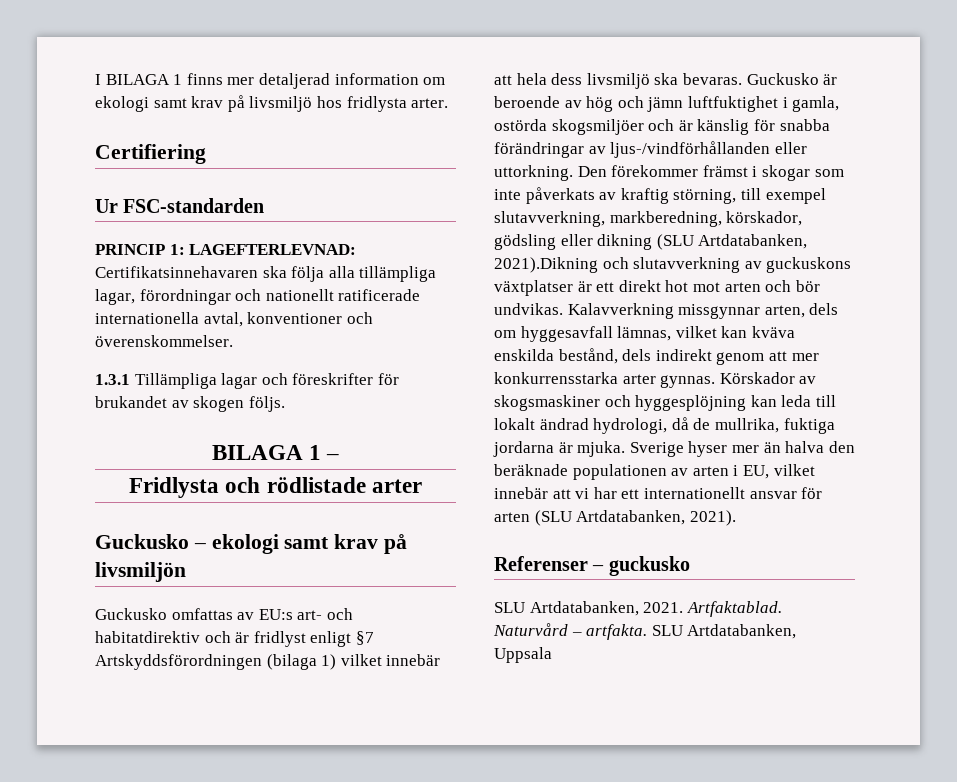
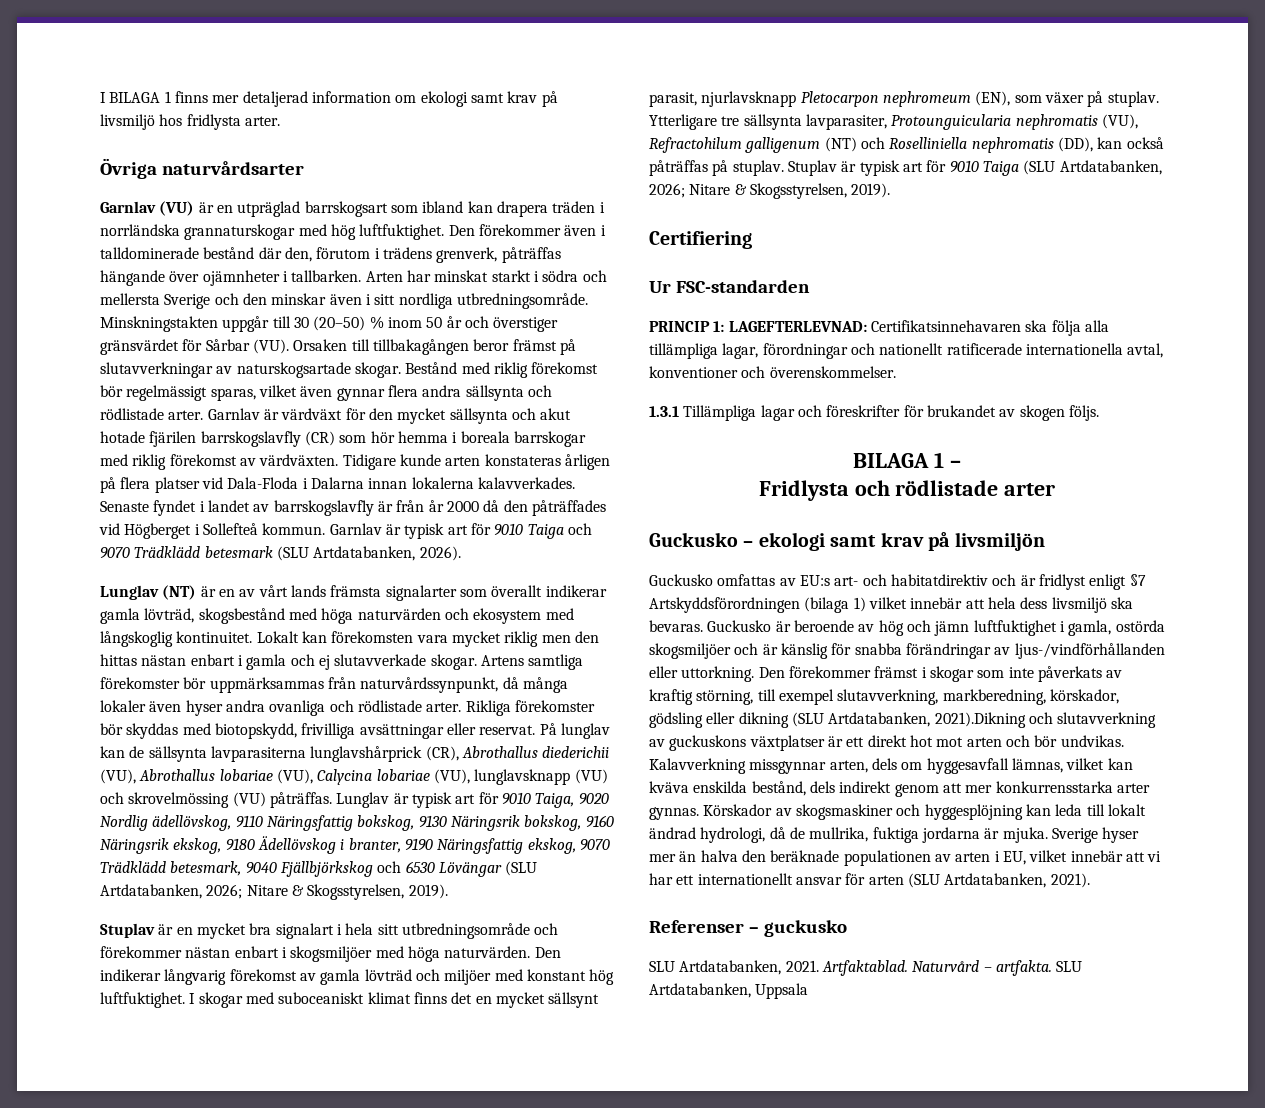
+ Övriga naturvårdsarter
+ Garnlav (VU) är en utpräglad barrskogsart som ibland kan drapera träden i norrländska grannaturskogar med hög luftfuktighet. Den förekommer även i talldominerade bestånd där den, förutom i trädens grenverk, påträffas hängande över ojämnheter i tallbarken. Arten har minskat starkt i södra och mellersta Sverige och den minskar även i sitt nordliga utbredningsområde. Minskningstakten uppgår till 30 (20–50) % inom 50 år och överstiger gränsvärdet för Sårbar (VU). Orsaken till tillbakagången beror främst på slutavverkningar av naturskogsartade skogar. Bestånd med riklig förekomst bör regelmässigt sparas, vilket även gynnar flera andra sällsynta och rödlistade arter. Garnlav är värdväxt för den mycket sällsynta och akut hotade fjärilen barrskogslavfly (CR) som hör hemma i boreala barrskogar med riklig förekomst av värdväxten. Tidigare kunde arten konstateras årligen på flera platser vid Dala-Floda i Dalarna innan lokalerna kalavverkades. Senaste fyndet i landet av barrskogslavfly är från år 2000 då den påträffades vid Högberget i Sollefteå kommun. Garnlav är typisk art för 9010 Taiga och 9070 Trädklädd betesmark (SLU Artdatabanken, 2026).
+ Lunglav (NT) är en av vårt lands främsta signalarter som överallt indikerar gamla lövträd, skogsbestånd med höga naturvärden och ekosystem med långskoglig kontinuitet. Lokalt kan förekomsten vara mycket riklig men den hittas nästan enbart i gamla och ej slutavverkade skogar. Artens samtliga förekomster bör uppmärksammas från naturvårdssynpunkt, då många lokaler även hyser andra ovanliga och rödlistade arter. Rikliga förekomster bör skyddas med biotopskydd, frivilliga avsättningar eller reservat. På lunglav kan de sällsynta lavparasiterna lunglavshårprick (CR), Abrothallus diederichii (VU), Abrothallus lobariae (VU), Calycina lobariae (VU), lunglavsknapp (VU) och skrovelmössing (VU) påträffas. Lunglav är typisk art för 9010 Taiga, 9020 Nordlig ädellövskog, 9110 Näringsfattig bokskog, 9130 Näringsrik bokskog, 9160 Näringsrik ekskog, 9180 Ädellövskog i branter, 9190 Näringsfattig ekskog, 9070 Trädklädd betesmark, 9040 Fjällbjörkskog och 6530 Lövängar (SLU Artdatabanken, 2026; Nitare & Skogsstyrelsen, 2019).
+ Stuplav är en mycket bra signalart i hela sitt utbredningsområde och förekommer nästan enbart i skogsmiljöer med höga naturvärden. Den indikerar långvarig förekomst av gamla lövträd och miljöer med konstant hög luftfuktighet. I skogar med suboceaniskt klimat finns det en mycket sällsynt parasit, njurlavsknapp Pletocarpon nephromeum (EN), som växer på stuplav. Ytterligare tre sällsynta lavparasiter, Protounguicularia nephromatis (VU), Refractohilum galligenum (NT) och Roselliniella nephromatis (DD), kan också påträffas på stuplav. Stuplav är typisk art för 9010 Taiga (SLU Artdatabanken, 2026; Nitare & Skogsstyrelsen, 2019).

